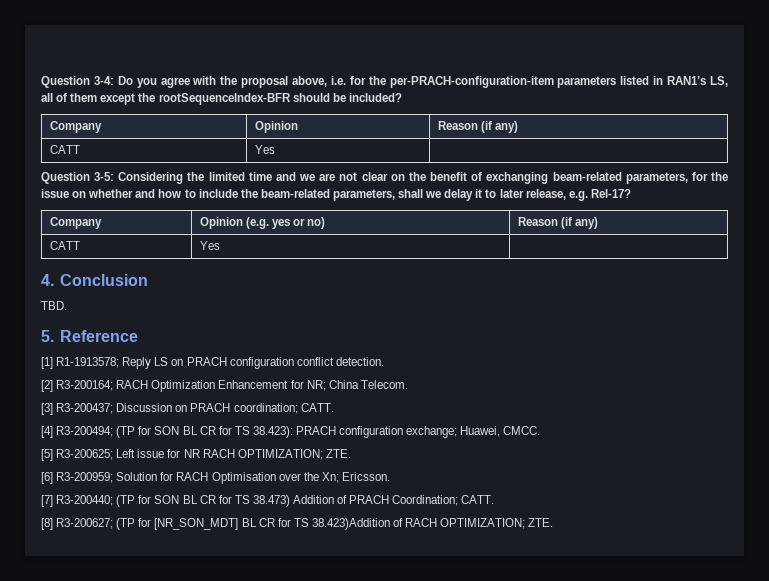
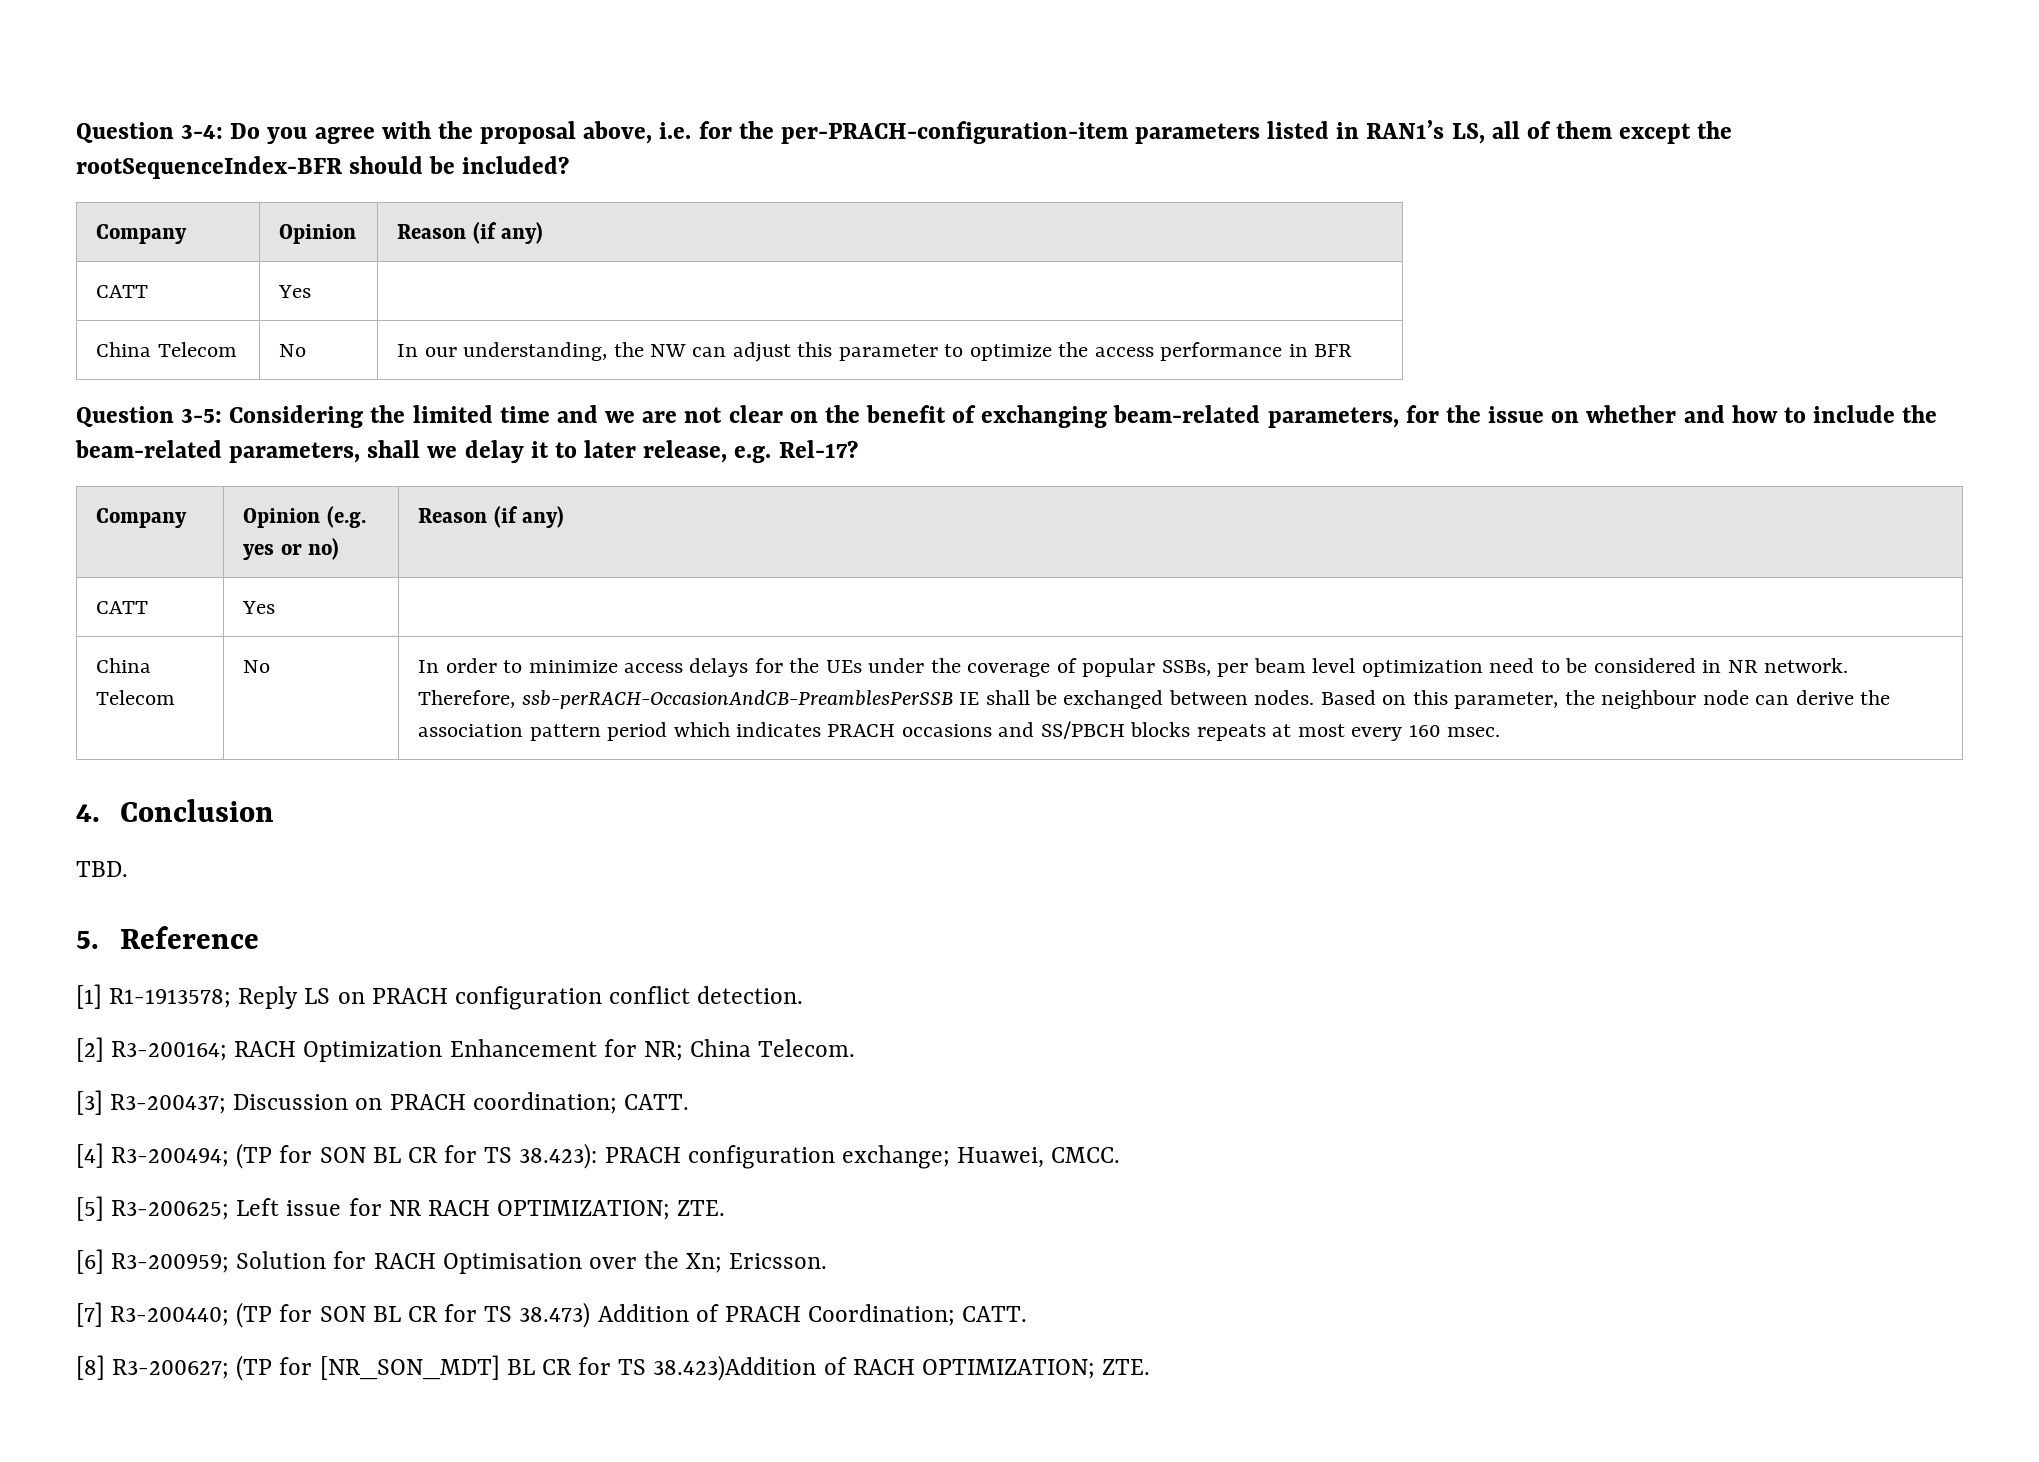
+ China Telecom | No | In our understanding, the NW can adjust this parameter to optimize the access performance in BFR
+ China Telecom | No | In order to minimize access delays for the UEs under the coverage of popular SSBs, per beam level optimization need to be considered in NR network. Therefore, ssb-perRACH-OccasionAndCB-PreamblesPerSSB IE shall be exchanged between nodes. Based on this parameter, the neighbour node can derive the association pattern period which indicates PRACH occasions and SS/PBCH blocks repeats at most every 160 msec.

